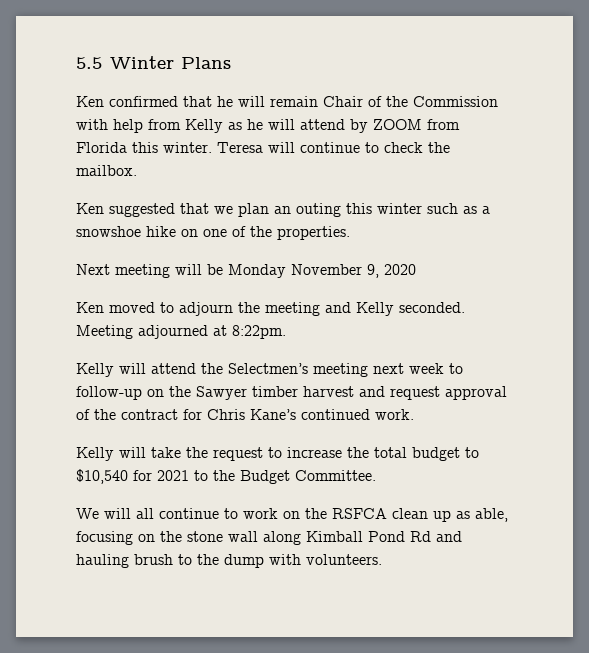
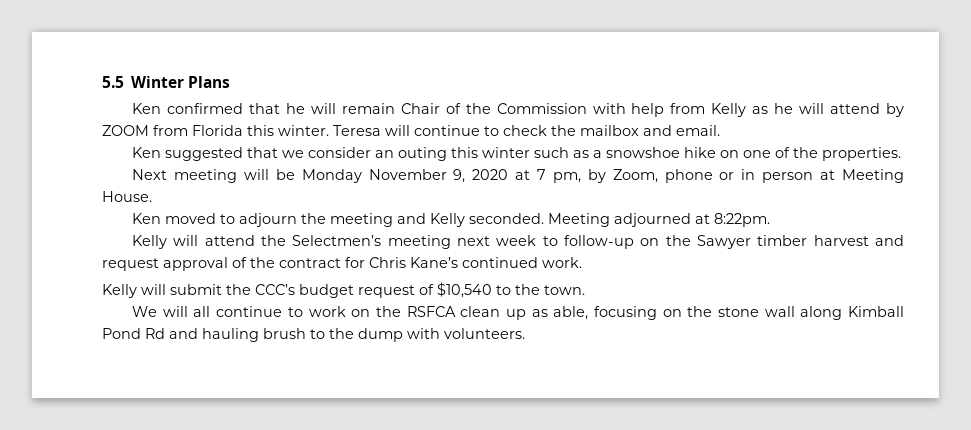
- Teresa will continue to check the mailbox.
+ Teresa will continue to check the mailbox and email.
- Ken suggested that we plan an outing this winter such as a snowshoe hike on one of the properties.
+ Ken suggested that we consider an outing this winter such as a snowshoe hike on one of the properties.
- Next meeting will be Monday November 9, 2020
+ Next meeting will be Monday November 9, 2020 at 7 pm, by Zoom, phone or in person at Meeting House.
- Kelly will take the request to increase the total budget to $10,540 for 2021 to the Budget Committee.
+ Kelly will submit the CCC’s budget request of $10,540 to the town.

